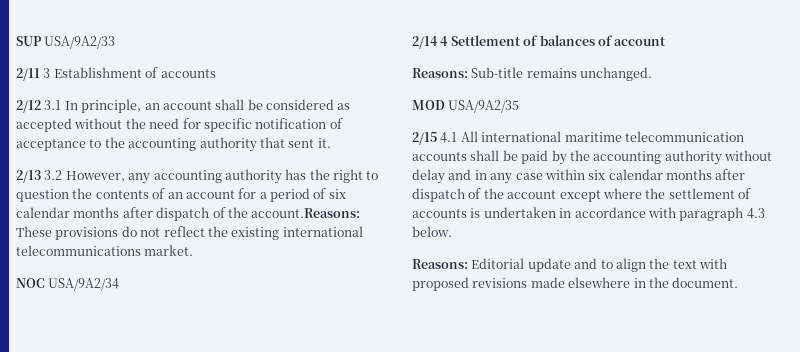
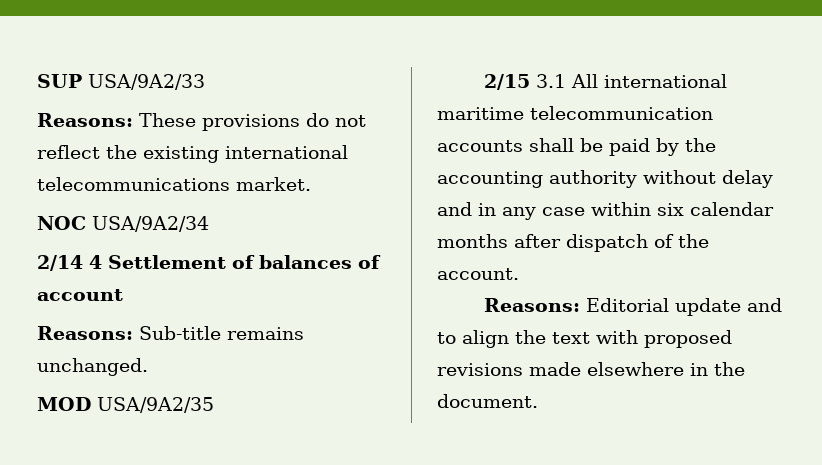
- 2/11 3 Establishment of accounts
- 2/12 3.1 In principle, an account shall be considered as accepted without the need for specific notification of acceptance to the accounting authority that sent it.
- 2/13 3.2 However, any accounting authority has the right to question the contents of an account for a period of six calendar months after dispatch of the account.Reasons: These provisions do not reflect the existing international telecommunications market.
+ Reasons: These provisions do not reflect the existing international telecommunications market.
- 2/15 4.1 All international maritime telecommunication accounts shall be paid by the accounting authority without delay and in any case within six calendar months after dispatch of the account except where the settlement of accounts is undertaken in accordance with paragraph 4.3 below.
+ 2/15 3.1 All international maritime telecommunication accounts shall be paid by the accounting authority without delay and in any case within six calendar months after dispatch of the account.

